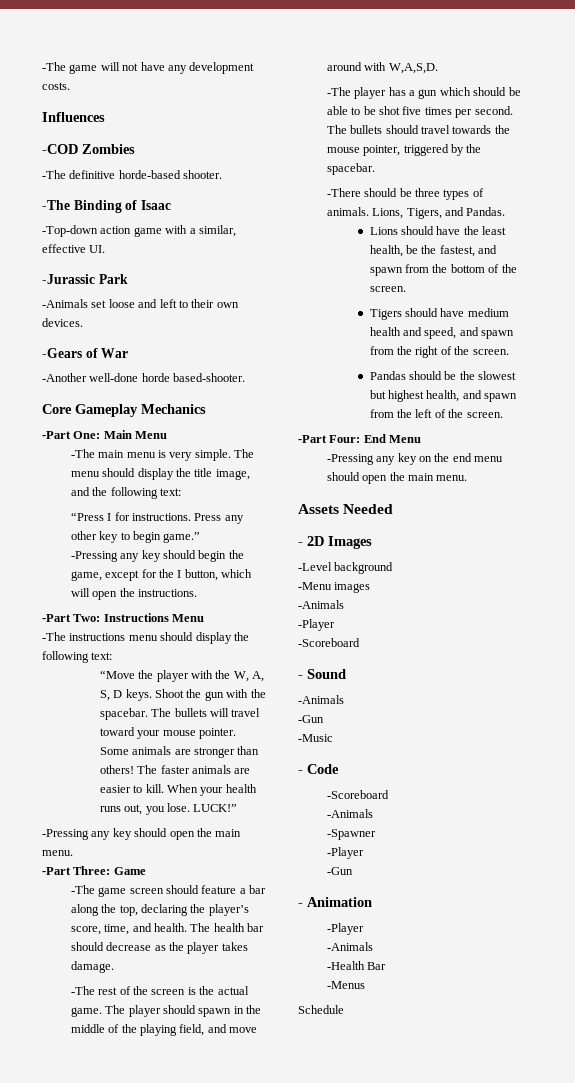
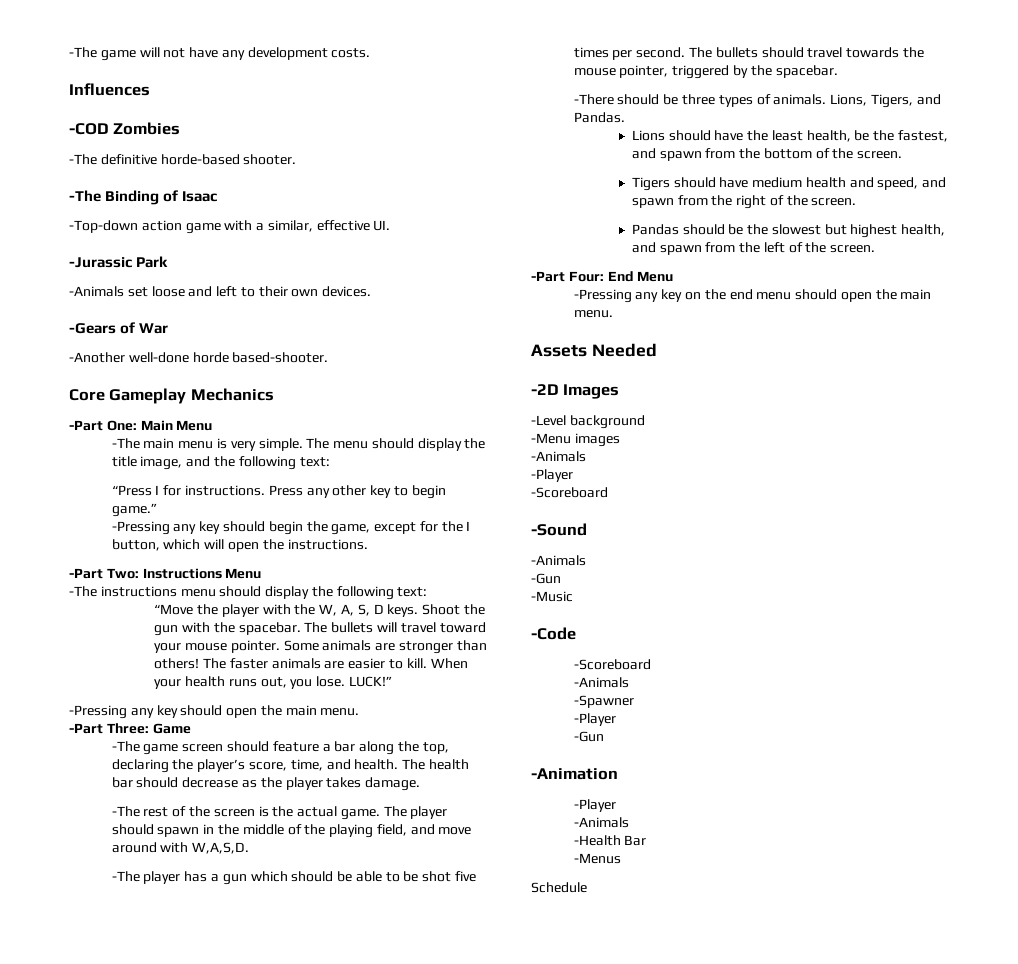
- - 2D Images
+ -2D Images
- - Sound
+ -Sound
- - Code
+ -Code
- - Animation
+ -Animation

